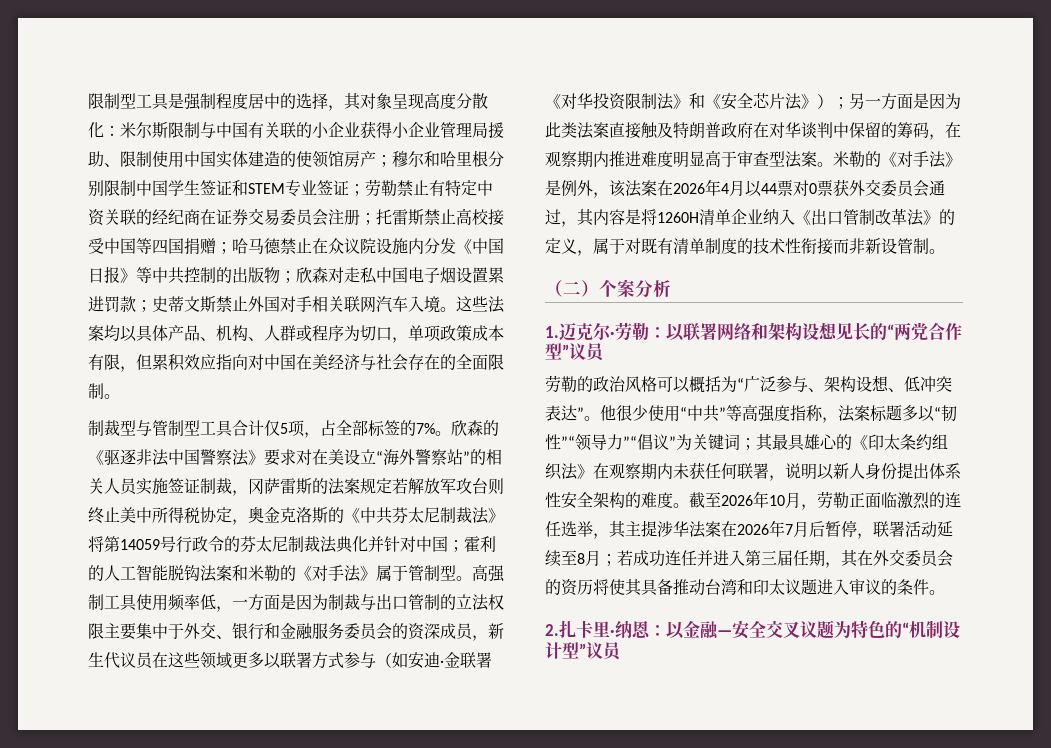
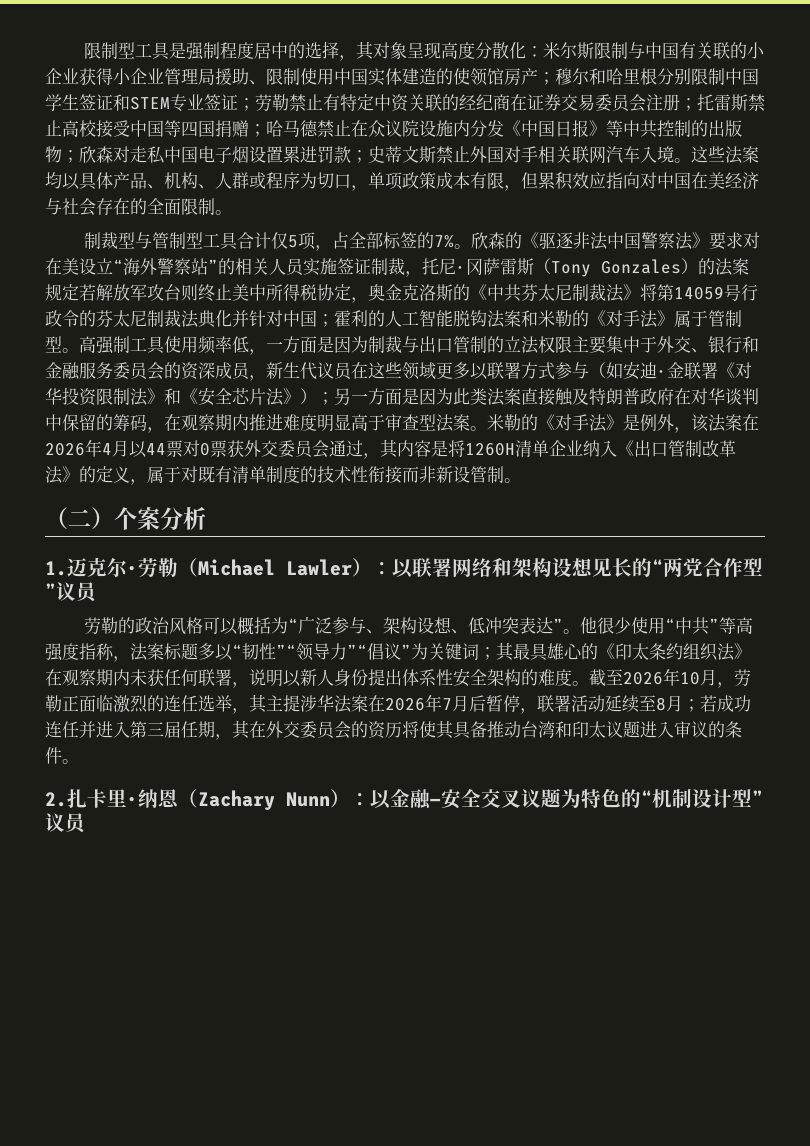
- 欣森的《驱逐非法中国警察法》要求对在美设立“海外警察站”的相关人员实施签证制裁，冈萨雷斯的法案规定若解放军攻台则终止美中所得税协定，奥金克洛斯的《中共芬太尼制裁法》将第14059号行政令的芬太尼制裁法典化并针对中国；
+ 欣森的《驱逐非法中国警察法》要求对在美设立“海外警察站”的相关人员实施签证制裁，托尼·冈萨雷斯（Tony Gonzales）的法案规定若解放军攻台则终止美中所得税协定，奥金克洛斯的《中共芬太尼制裁法》将第14059号行政令的芬太尼制裁法典化并针对中国；
- 1.迈克尔·劳勒：以联署网络和架构设想见长的“两党合作型”议员
+ 1.迈克尔·劳勒（Michael Lawler）：以联署网络和架构设想见长的“两党合作型”议员
- 2.扎卡里·纳恩：以金融—安全交叉议题为特色的“机制设计型”议员
+ 2.扎卡里·纳恩（Zachary Nunn）：以金融—安全交叉议题为特色的“机制设计型”议员

